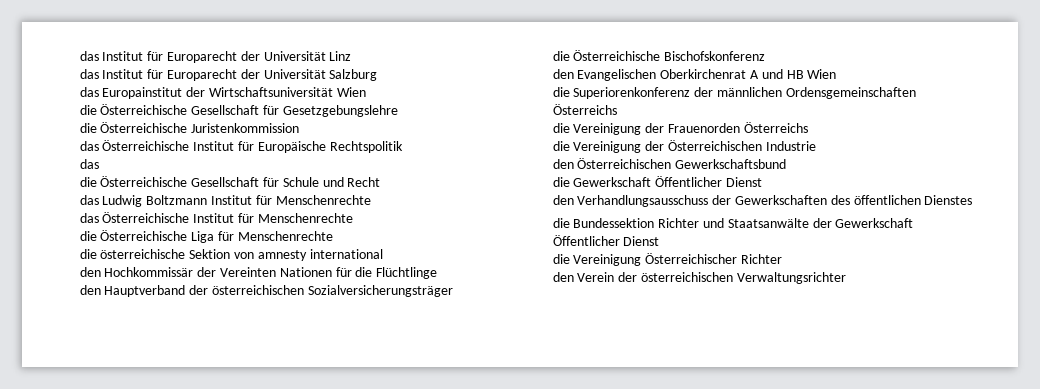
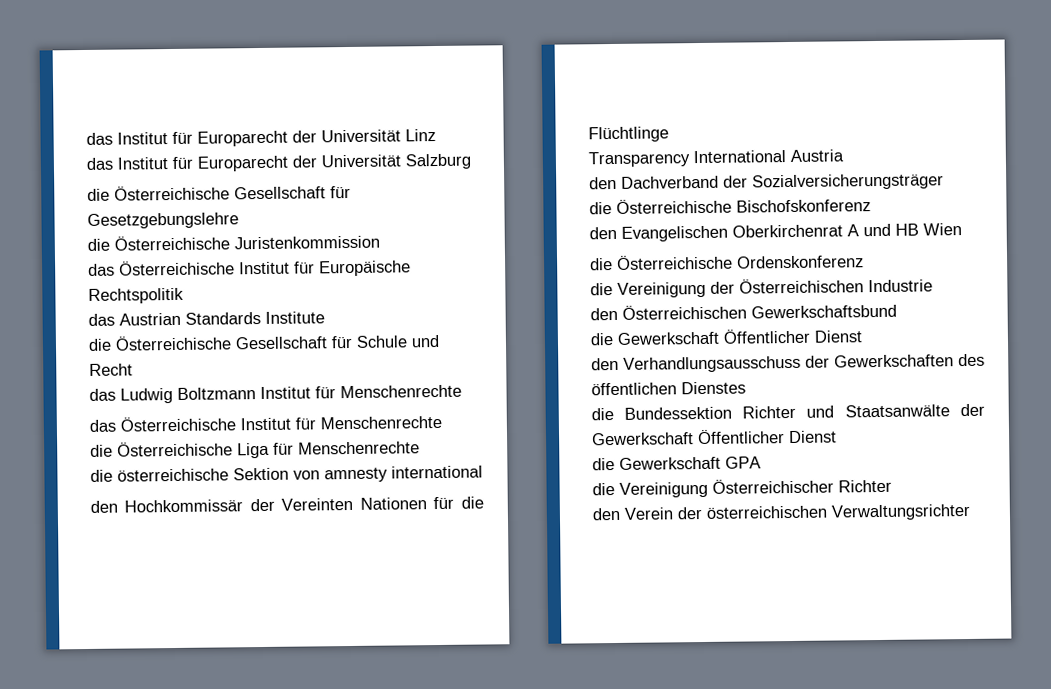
- das Europainstitut der Wirtschaftsuniversität Wien
  das Österreichische Institut für Europäische Rechtspolitik
- das
+ das Austrian Standards Institute
- den Hauptverband der österreichischen Sozialversicherungsträger
+ Transparency International Austria
+ den Dachverband der Sozialversicherungsträger
- die Superiorenkonferenz der männlichen Ordensgemeinschaften Österreichs
- die Vereinigung der Frauenorden Österreichs
+ die Österreichische Ordenskonferenz
+ die Gewerkschaft GPA

